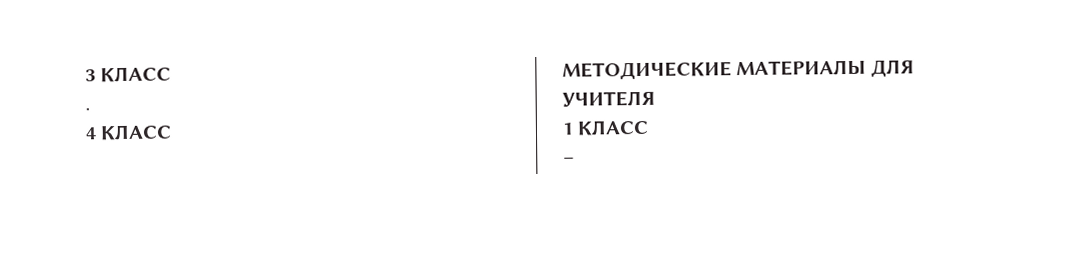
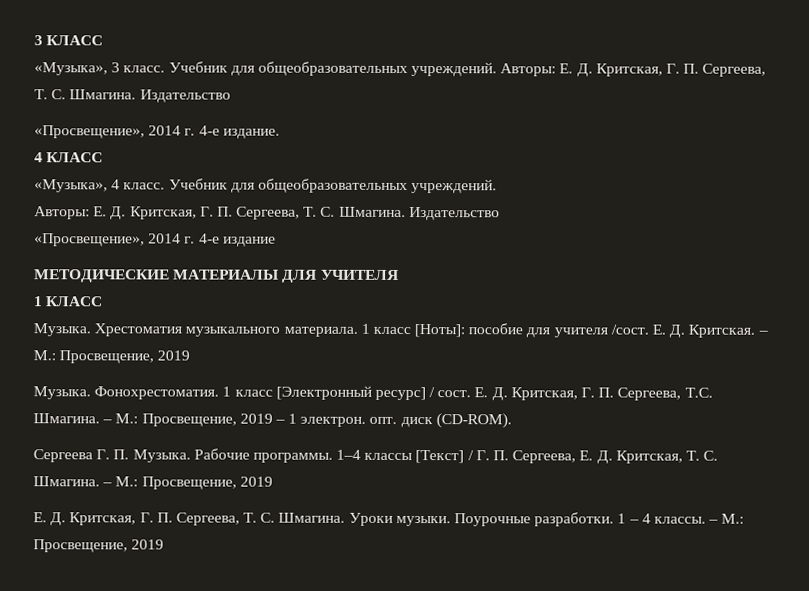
- .
+ «Музыка», 3 класс. Учебник для общеобразовательных учреждений. Авторы: Е. Д. Критская, Г. П. Сергеева, Т. С. Шмагина. Издательство
+ «Просвещение», 2014 г. 4-е издание.
  4 КЛАСС
+ «Музыка», 4 класс. Учебник для общеобразовательных учреждений.
+ Авторы: Е. Д. Критская, Г. П. Сергеева, Т. С. Шмагина. Издательство
+ «Просвещение», 2014 г. 4-е издание
- –
+ Музыка. Хрестоматия музыкального материала. 1 класс [Ноты]: пособие для учителя /сост. Е. Д. Критская. – М.: Просвещение, 2019
+ Музыка. Фонохрестоматия. 1 класс [Электронный ресурс] / сост. Е. Д. Критская, Г. П. Сергеева, Т.С. Шмагина. – М.: Просвещение, 2019 – 1 электрон. опт. диск (CD-ROM).
+ Сергеева Г. П. Музыка. Рабочие программы. 1–4 классы [Текст] / Г. П. Сергеева, Е. Д. Критская, Т. С. Шмагина. – М.: Просвещение, 2019
+ Е. Д. Критская, Г. П. Сергеева, Т. С. Шмагина. Уроки музыки. Поурочные разработки. 1 – 4 классы. – М.: Просвещение, 2019

